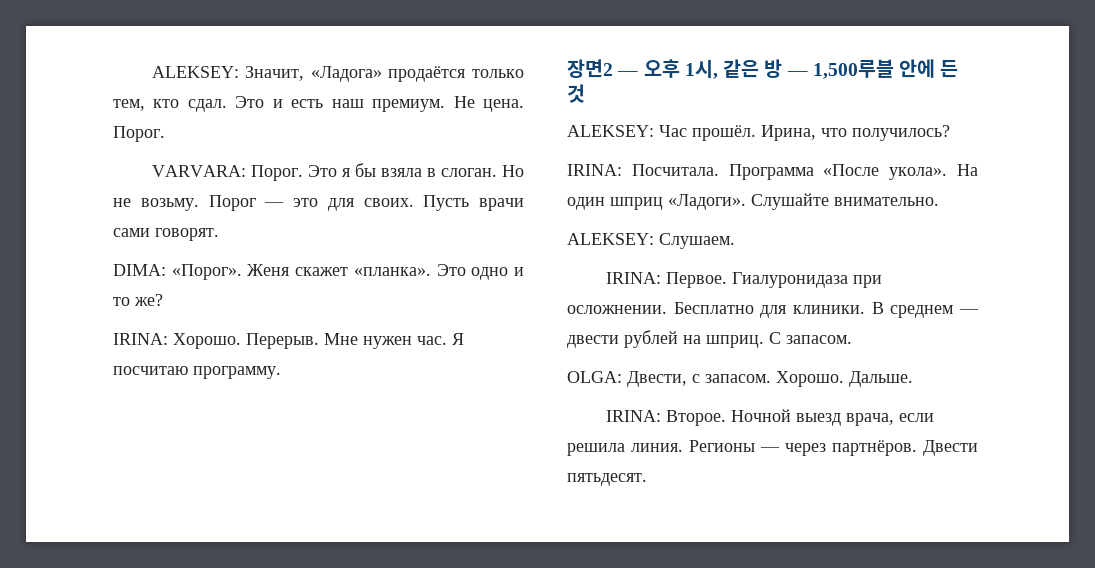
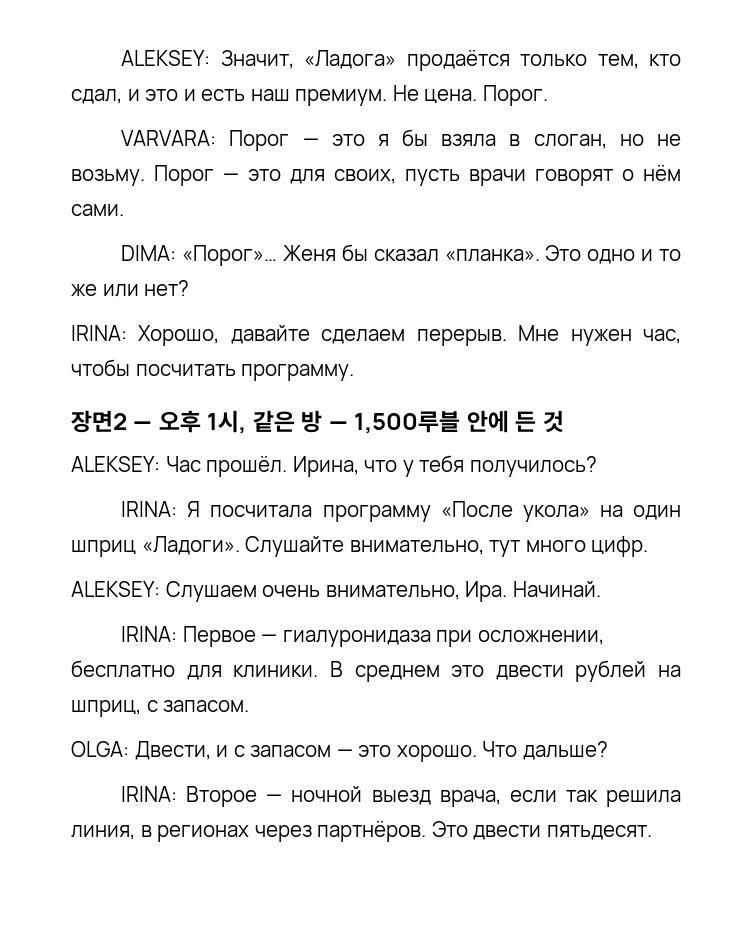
- ALEKSEY: Значит, «Ладога» продаётся только тем, кто сдал. Это и есть наш премиум.
+ ALEKSEY: Значит, «Ладога» продаётся только тем, кто сдал, и это и есть наш премиум.
- VARVARA: Порог. Это я бы взяла в слоган. Но не возьму.
+ VARVARA: Порог — это я бы взяла в слоган, но не возьму.
- Порог — это для своих. Пусть врачи сами говорят.
- DIMA: «Порог». Женя скажет «планка».
+ Порог — это для своих, пусть врачи говорят о нём сами.
+ DIMA: «Порог»… Женя бы сказал «планка».
- Это одно и то же?
- IRINA: Хорошо. Перерыв. Мне нужен час. Я посчитаю программу.
+ Это одно и то же или нет?
+ IRINA: Хорошо, давайте сделаем перерыв. Мне нужен час, чтобы посчитать программу.
- Ирина, что получилось?
+ Ирина, что у тебя получилось?
- IRINA: Посчитала. Программа «После укола». На один шприц «Ладоги». Слушайте внимательно.
- ALEKSEY: Слушаем.
- IRINA: Первое. Гиалуронидаза при осложнении. Бесплатно для клиники.
+ IRINA: Я посчитала программу «После укола» на один шприц «Ладоги». Слушайте внимательно, тут много цифр.
+ ALEKSEY: Слушаем очень внимательно, Ира. Начинай.
+ IRINA: Первое — гиалуронидаза при осложнении, бесплатно для клиники.
- В среднем — двести рублей на шприц. С запасом.
+ В среднем это двести рублей на шприц, с запасом.
- OLGA: Двести, с запасом. Хорошо. Дальше.
- IRINA: Второе. Ночной выезд врача, если решила линия. Регионы — через партнёров. Двести пятьдесят.
+ OLGA: Двести, и с запасом — это хорошо. Что дальше?
+ IRINA: Второе — ночной выезд врача, если так решила линия, в регионах через партнёров. Это двести пятьдесят.

